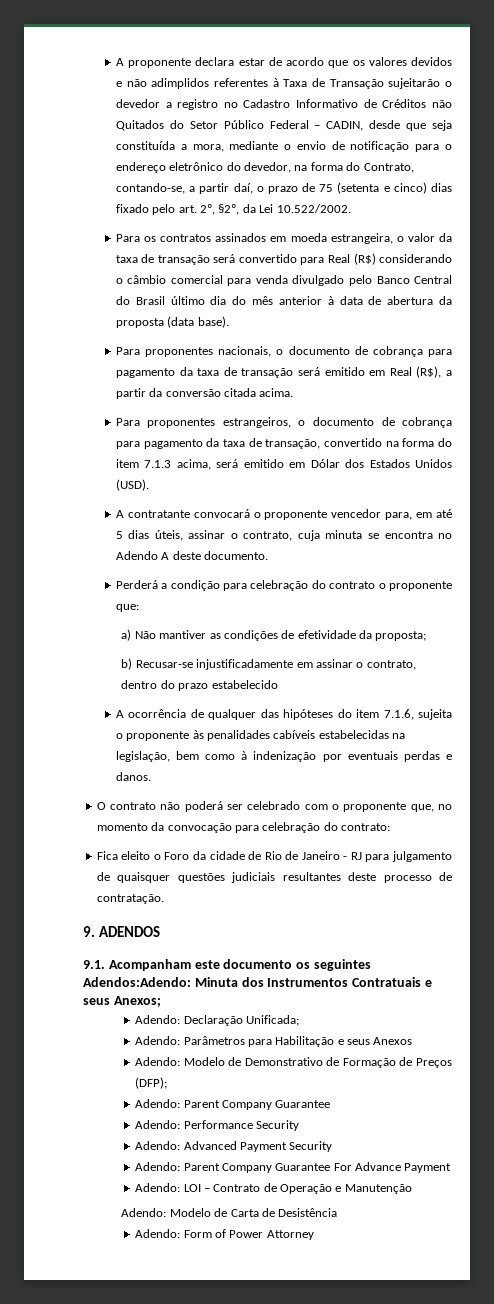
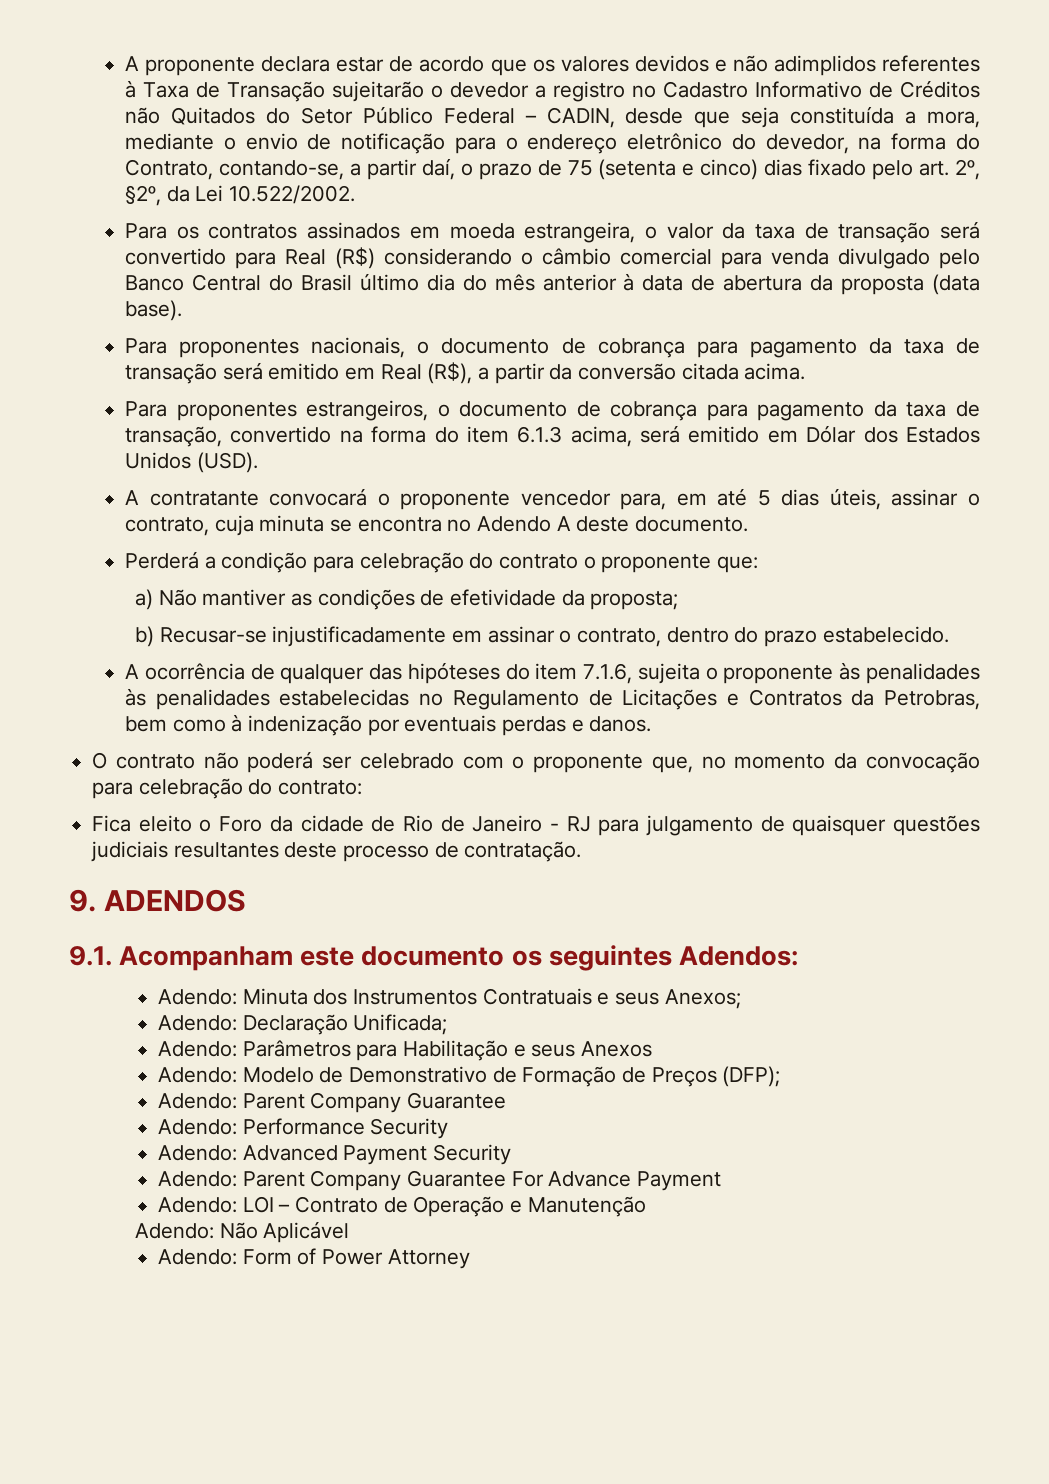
- Para proponentes estrangeiros, o documento de cobrança para pagamento da taxa de transação, convertido na forma do item 7.1.3 acima, será emitido em Dólar dos Estados Unidos (USD).
+ Para proponentes estrangeiros, o documento de cobrança para pagamento da taxa de transação, convertido na forma do item 6.1.3 acima, será emitido em Dólar dos Estados Unidos (USD).
- b) Recusar-se injustificadamente em assinar o contrato, dentro do prazo estabelecido
+ b) Recusar-se injustificadamente em assinar o contrato, dentro do prazo estabelecido.
- A ocorrência de qualquer das hipóteses do item 7.1.6, sujeita o proponente às penalidades cabíveis estabelecidas na legislação, bem como à indenização por eventuais perdas e danos.
+ A ocorrência de qualquer das hipóteses do item 7.1.6, sujeita o proponente às penalidades às penalidades estabelecidas no Regulamento de Licitações e Contratos da Petrobras, bem como à indenização por eventuais perdas e danos.
- 9.1. Acompanham este documento os seguintes Adendos:Adendo: Minuta dos Instrumentos Contratuais e seus Anexos;
+ 9.1. Acompanham este documento os seguintes Adendos:
+ Adendo: Minuta dos Instrumentos Contratuais e seus Anexos;
- Adendo: Modelo de Carta de Desistência
+ Adendo: Não Aplicável

